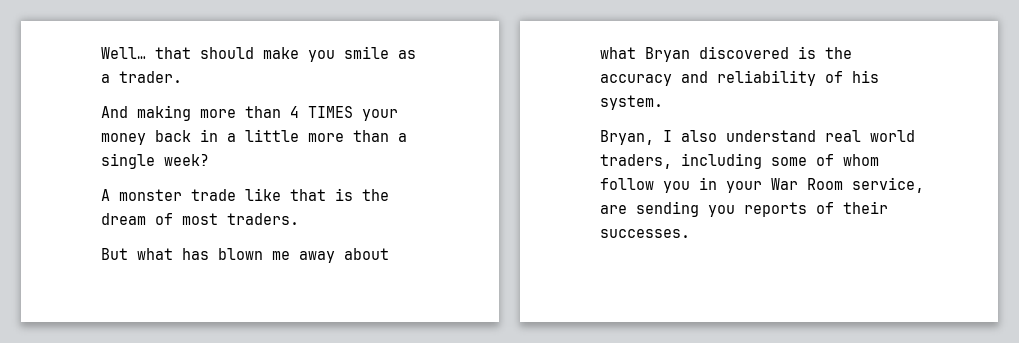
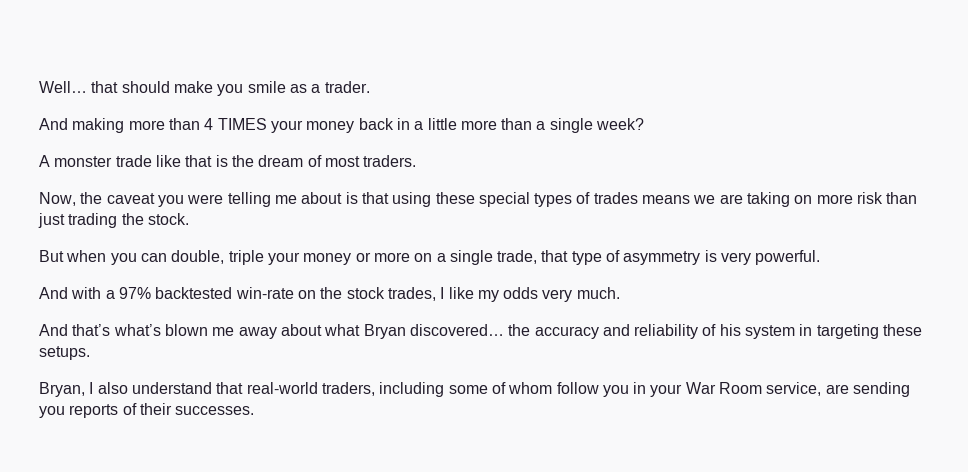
- But what has blown me away about what Bryan discovered is the accuracy and reliability of his system.
+ Now, the caveat you were telling me about is that using these special types of trades means we are taking on more risk than just trading the stock.
+ But when you can double, triple your money or more on a single trade, that type of asymmetry is very powerful.
+ And with a 97% backtested win-rate on the stock trades, I like my odds very much.
+ And that’s what’s blown me away about what Bryan discovered… the accuracy and reliability of his system in targeting these setups.
- Bryan, I also understand real world traders, including some of whom follow you in your War Room service, are sending you reports of their successes.
+ Bryan, I also understand that real-world traders, including some of whom follow you in your War Room service, are sending you reports of their successes.

